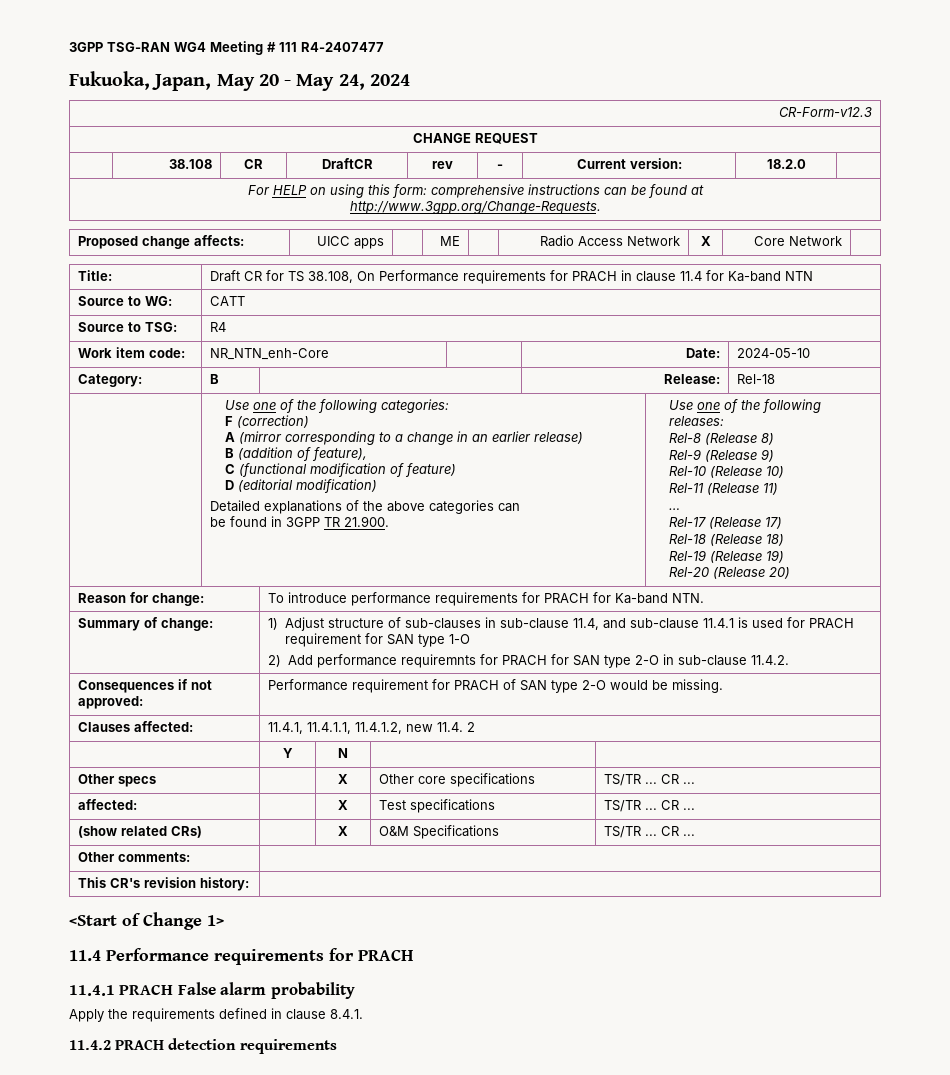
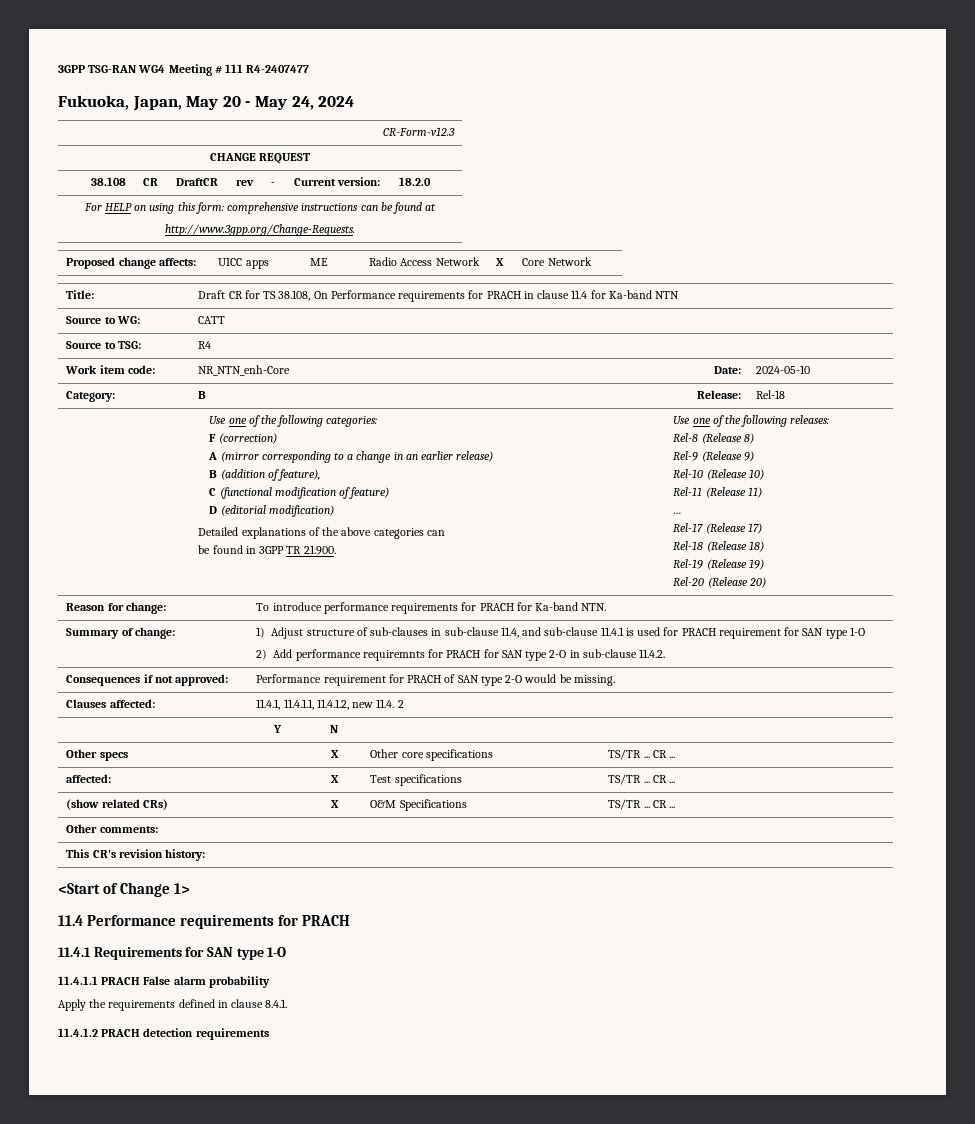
- 11.4.1 PRACH False alarm probability
+ 11.4.1 Requirements for SAN type 1-O
+ 11.4.1.1 PRACH False alarm probability
- 11.4.2 PRACH detection requirements
+ 11.4.1.2 PRACH detection requirements

